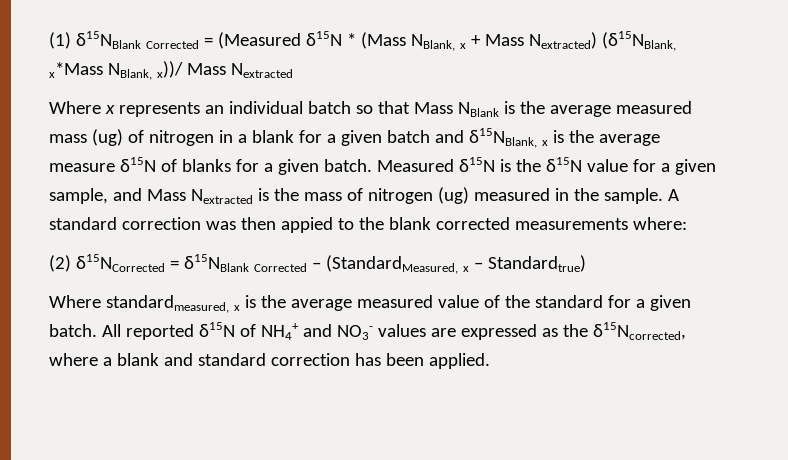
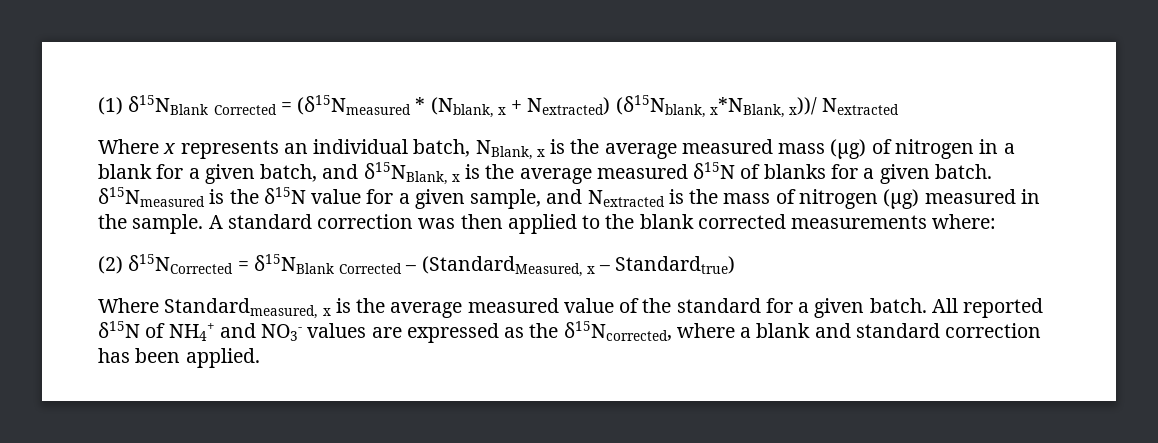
- (1) δ15NBlank Corrected = (Measured δ15N * (Mass NBlank, x + Mass Nextracted) (δ15NBlank, x*Mass NBlank, x))/ Mass Nextracted
+ (1) δ15NBlank Corrected = (δ15Nmeasured * (Nblank, x + Nextracted) (δ15Nblank, x*NBlank, x))/ Nextracted
- Where x represents an individual batch so that Mass NBlank is the average measured mass (ug) of nitrogen in a blank for a given batch and δ15NBlank, x is the average measure δ15N of blanks for a given batch. Measured δ15N is the δ15N value for a given sample, and Mass Nextracted is the mass of nitrogen (ug) measured in the sample.
+ Where x represents an individual batch, NBlank, x is the average measured mass (µg) of nitrogen in a blank for a given batch, and δ15NBlank, x is the average measured δ15N of blanks for a given batch. δ15Nmeasured is the δ15N value for a given sample, and Nextracted is the mass of nitrogen (µg) measured in the sample.
- A standard correction was then appied to the blank corrected measurements where:
+ A standard correction was then applied to the blank corrected measurements where:
- Where standardmeasured, x is the average measured value of the standard for a given batch.
+ Where Standardmeasured, x is the average measured value of the standard for a given batch.

